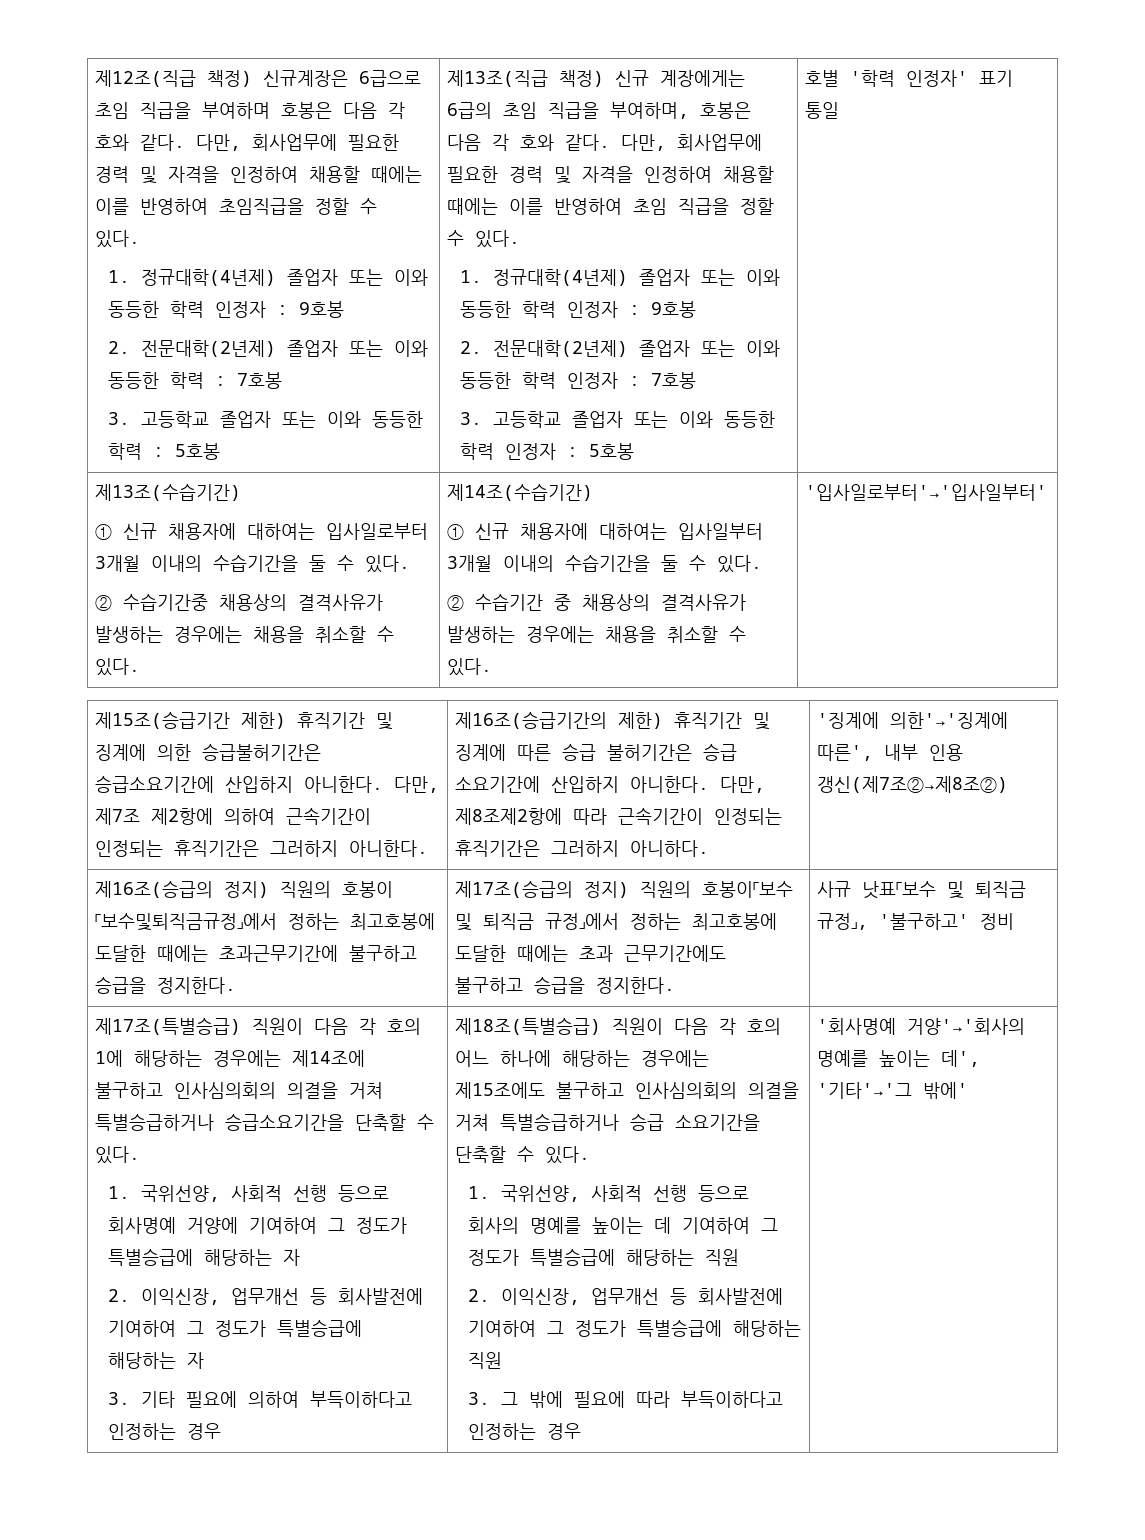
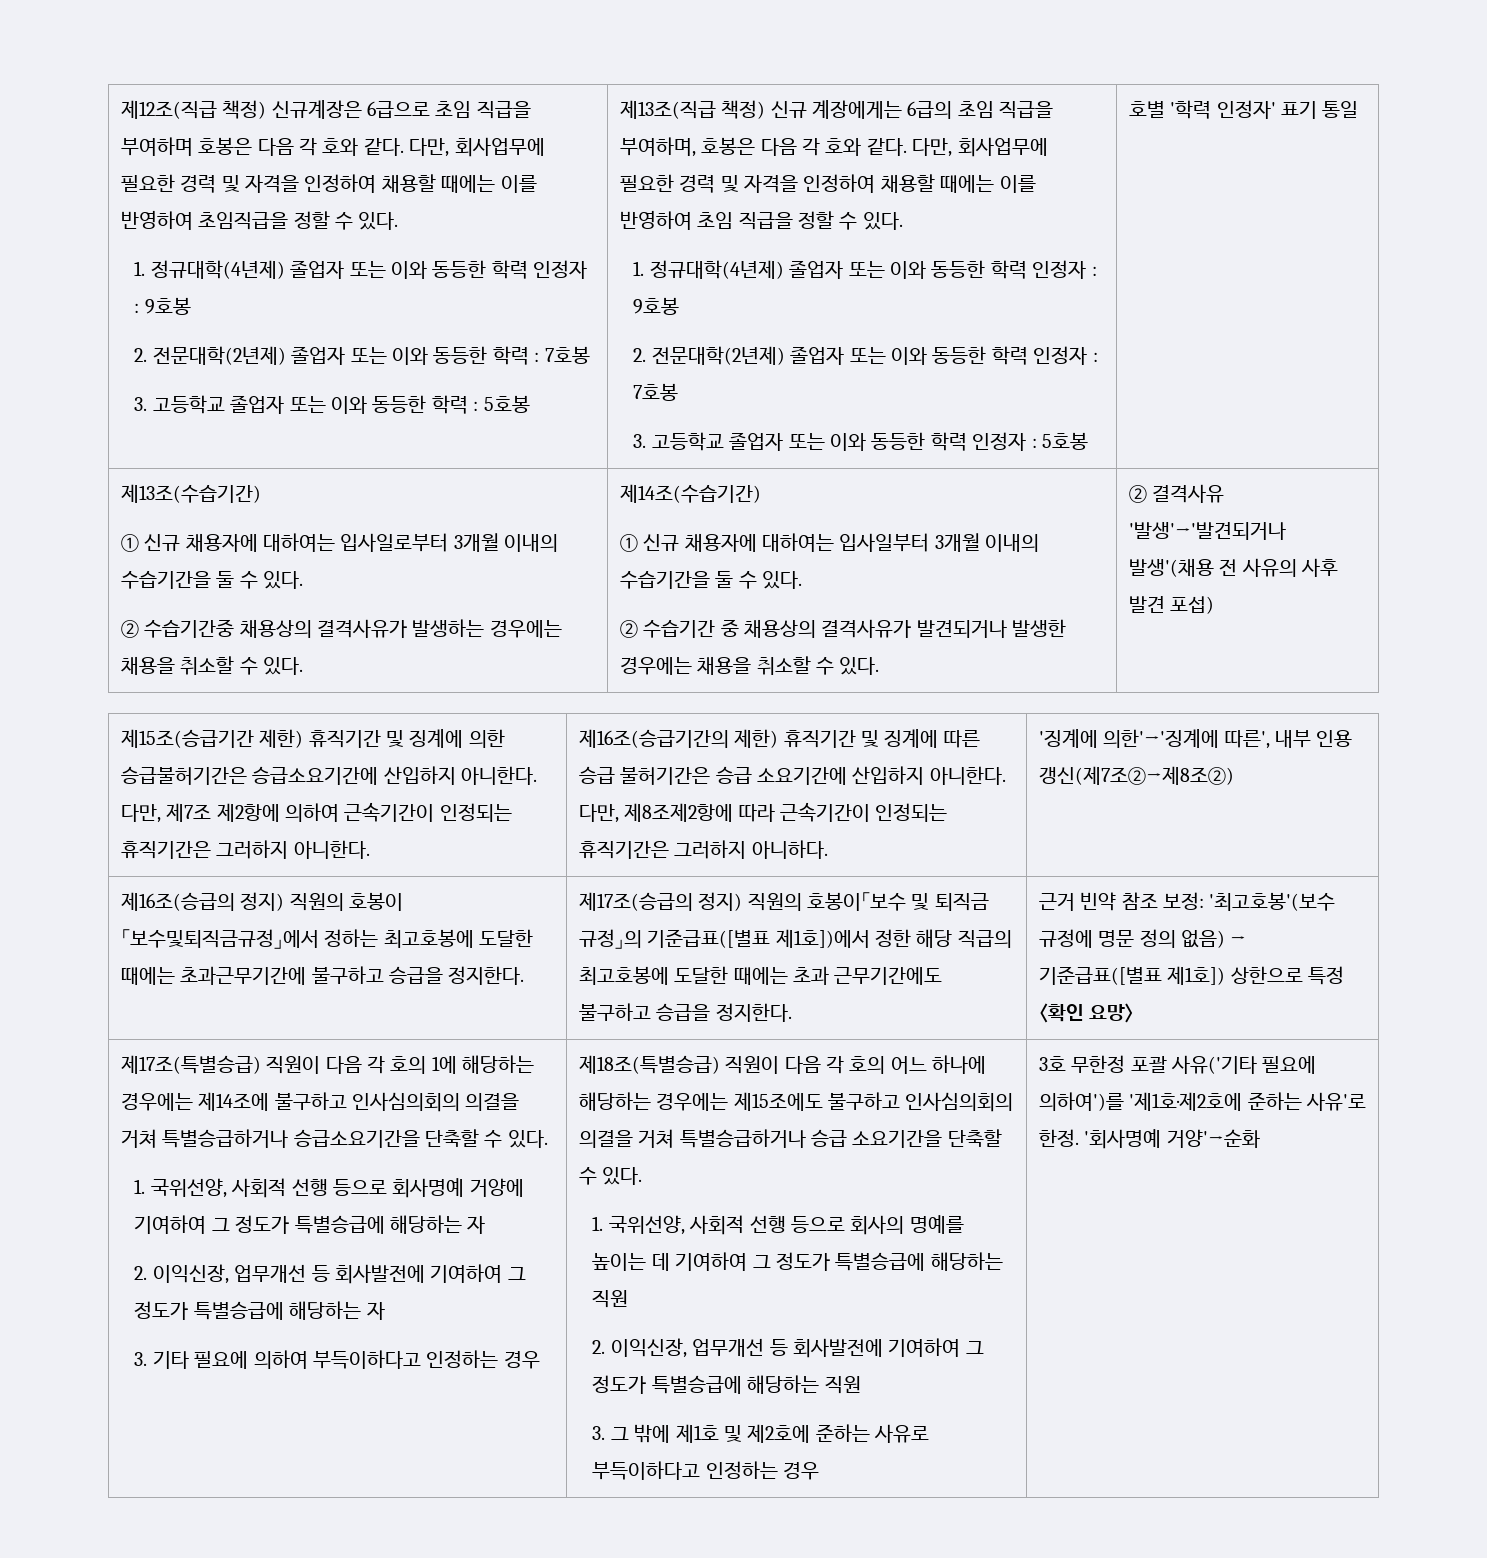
- ② 수습기간 중 채용상의 결격사유가 발생하는 경우에는 채용을 취소할 수 있다. | '입사일로부터'→'입사일부터'
+ ② 수습기간 중 채용상의 결격사유가 발견되거나 발생한 경우에는 채용을 취소할 수 있다. | ② 결격사유 '발생'→'발견되거나 발생'(채용 전 사유의 사후 발견 포섭)
- 제17조(승급의 정지) 직원의 호봉이「보수 및 퇴직금 규정」에서 정하는 최고호봉에 도달한 때에는 초과 근무기간에도 불구하고 승급을 정지한다.
+ 제17조(승급의 정지) 직원의 호봉이「보수 및 퇴직금 규정」의 기준급표([별표 제1호])에서 정한 해당 직급의 최고호봉에 도달한 때에는 초과 근무기간에도 불구하고 승급을 정지한다.
- 사규 낫표「보수 및 퇴직금 규정」, '불구하고' 정비
+ 근거 빈약 참조 보정: '최고호봉'(보수 규정에 명문 정의 없음) → 기준급표([별표 제1호]) 상한으로 특정〈확인 요망〉
- 3. 그 밖에 필요에 따라 부득이하다고 인정하는 경우 | '회사명예 거양'→'회사의 명예를 높이는 데', '기타'→'그 밖에'
+ 3. 그 밖에 제1호 및 제2호에 준하는 사유로 부득이하다고 인정하는 경우 | 3호 무한정 포괄 사유('기타 필요에 의하여')를 '제1호·제2호에 준하는 사유'로 한정. '회사명예 거양'→순화

